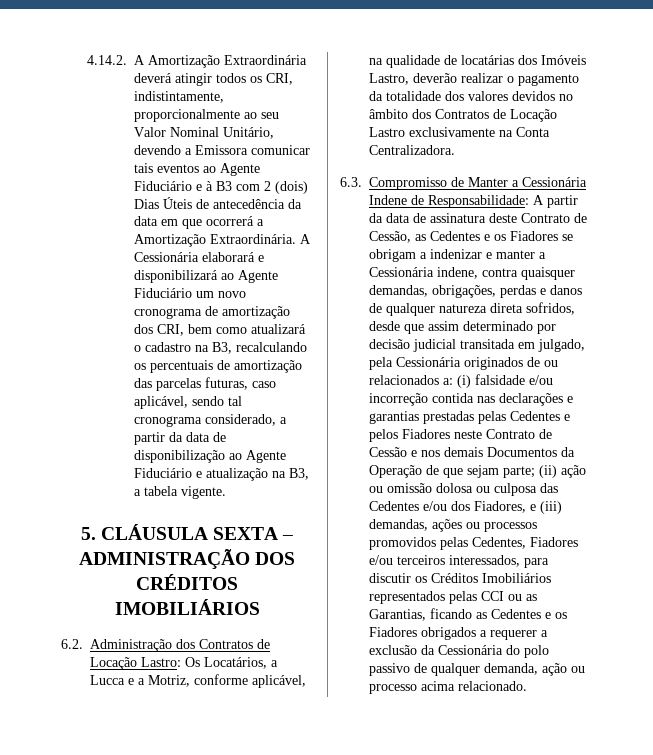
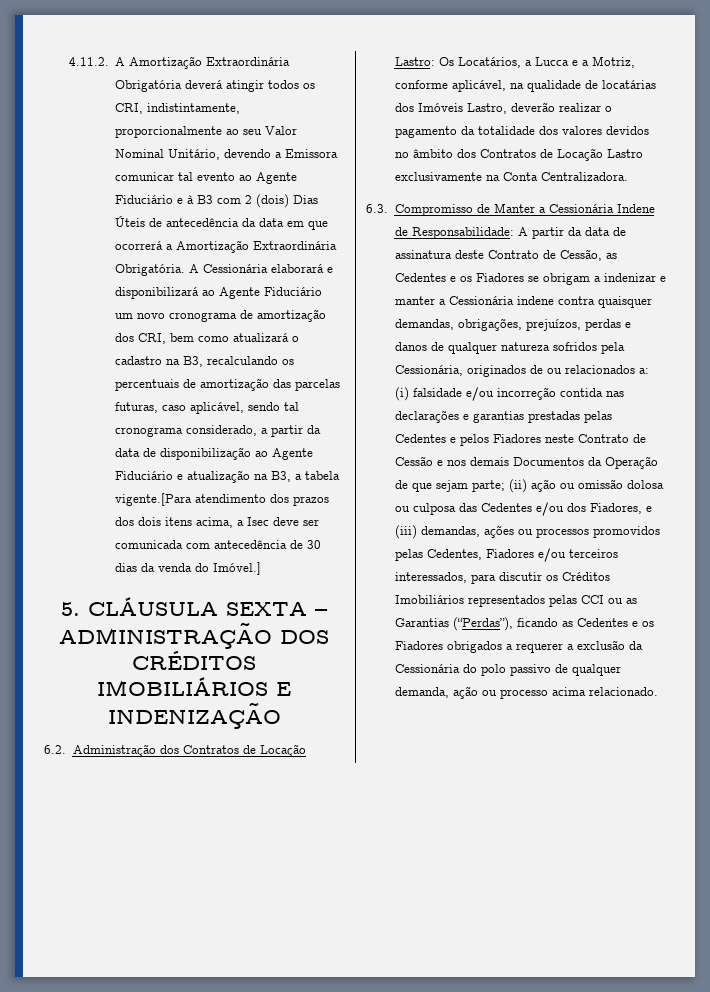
- 4.14.2. A Amortização Extraordinária deverá atingir todos os CRI, indistintamente, proporcionalmente ao seu Valor Nominal Unitário, devendo a Emissora comunicar tais eventos ao Agente Fiduciário e à B3 com 2 (dois) Dias Úteis de antecedência da data em que ocorrerá a Amortização Extraordinária.
+ 4.11.2. A Amortização Extraordinária Obrigatória deverá atingir todos os CRI, indistintamente, proporcionalmente ao seu Valor Nominal Unitário, devendo a Emissora comunicar tal evento ao Agente Fiduciário e à B3 com 2 (dois) Dias Úteis de antecedência da data em que ocorrerá a Amortização Extraordinária Obrigatória.
- A Cessionária elaborará e disponibilizará ao Agente Fiduciário um novo cronograma de amortização dos CRI, bem como atualizará o cadastro na B3, recalculando os percentuais de amortização das parcelas futuras, caso aplicável, sendo tal cronograma considerado, a partir da data de disponibilização ao Agente Fiduciário e atualização na B3, a tabela vigente.
+ A Cessionária elaborará e disponibilizará ao Agente Fiduciário um novo cronograma de amortização dos CRI, bem como atualizará o cadastro na B3, recalculando os percentuais de amortização das parcelas futuras, caso aplicável, sendo tal cronograma considerado, a partir da data de disponibilização ao Agente Fiduciário e atualização na B3, a tabela vigente.[Para atendimento dos prazos dos dois itens acima, a Isec deve ser comunicada com antecedência de 30 dias da venda do Imóvel.]
- 5. CLÁUSULA SEXTA – ADMINISTRAÇÃO DOS CRÉDITOS IMOBILIÁRIOS
+ 5. CLÁUSULA SEXTA – ADMINISTRAÇÃO DOS CRÉDITOS IMOBILIÁRIOS E INDENIZAÇÃO
- A partir da data de assinatura deste Contrato de Cessão, as Cedentes e os Fiadores se obrigam a indenizar e manter a Cessionária indene, contra quaisquer demandas, obrigações, perdas e danos de qualquer natureza direta sofridos, desde que assim determinado por decisão judicial transitada em julgado, pela Cessionária originados de ou relacionados a:
+ A partir da data de assinatura deste Contrato de Cessão, as Cedentes e os Fiadores se obrigam a indenizar e manter a Cessionária indene contra quaisquer demandas, obrigações, prejuízos, perdas e danos de qualquer natureza sofridos pela Cessionária, originados de ou relacionados a:
- (ii) ação ou omissão dolosa ou culposa das Cedentes e/ou dos Fiadores, e (iii) demandas, ações ou processos promovidos pelas Cedentes, Fiadores e/ou terceiros interessados, para discutir os Créditos Imobiliários representados pelas CCI ou as Garantias, ficando as Cedentes e os Fiadores obrigados a requerer a exclusão da Cessionária do polo passivo de qualquer demanda, ação ou processo acima relacionado.
+ (ii) ação ou omissão dolosa ou culposa das Cedentes e/ou dos Fiadores, e (iii) demandas, ações ou processos promovidos pelas Cedentes, Fiadores e/ou terceiros interessados, para discutir os Créditos Imobiliários representados pelas CCI ou as Garantias (“Perdas”), ficando as Cedentes e os Fiadores obrigados a requerer a exclusão da Cessionária do polo passivo de qualquer demanda, ação ou processo acima relacionado.

